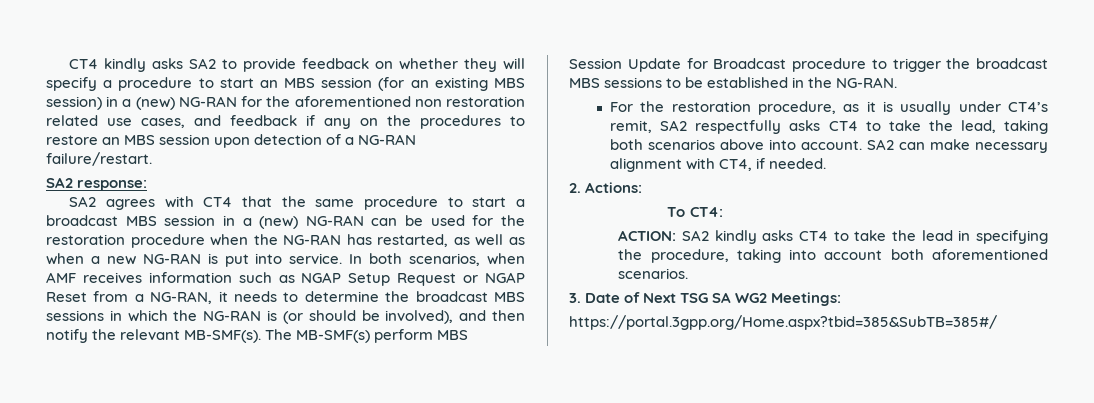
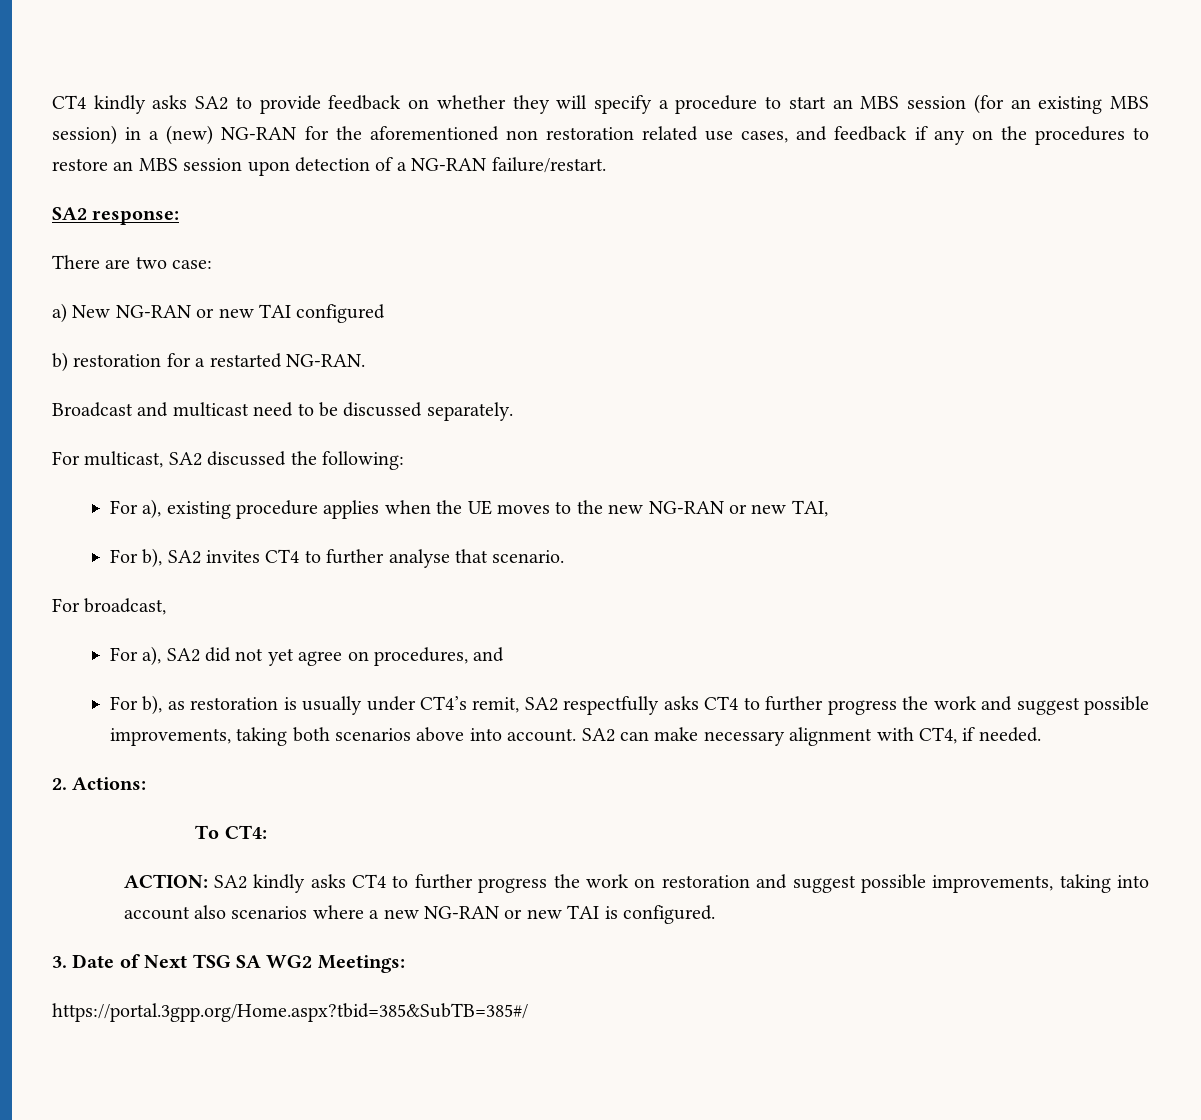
- SA2 agrees with CT4 that the same procedure to start a broadcast MBS session in a (new) NG-RAN can be used for the restoration procedure when the NG-RAN has restarted, as well as when a new NG-RAN is put into service. In both scenarios, when AMF receives information such as NGAP Setup Request or NGAP Reset from a NG-RAN, it needs to determine the broadcast MBS sessions in which the NG-RAN is (or should be involved), and then notify the relevant MB-SMF(s). The MB-SMF(s) perform MBS Session Update for Broadcast procedure to trigger the broadcast MBS sessions to be established in the NG-RAN.
- For the restoration procedure, as it is usually under CT4’s remit, SA2 respectfully asks CT4 to take the lead, taking both scenarios above into account.
+ There are two case:
+ a) New NG-RAN or new TAI configured
+ b) restoration for a restarted NG-RAN.
+ Broadcast and multicast need to be discussed separately.
+ For multicast, SA2 discussed the following:
+ For a), existing procedure applies when the UE moves to the new NG-RAN or new TAI,
+ For b), SA2 invites CT4 to further analyse that scenario.
+ For broadcast,
+ For a), SA2 did not yet agree on procedures, and
+ For b), as restoration is usually under CT4’s remit, SA2 respectfully asks CT4 to further progress the work and suggest possible improvements, taking both scenarios above into account.
- ACTION: SA2 kindly asks CT4 to take the lead in specifying the procedure, taking into account both aforementioned scenarios.
+ ACTION: SA2 kindly asks CT4 to further progress the work on restoration and suggest possible improvements, taking into account also scenarios where a new NG-RAN or new TAI is configured.

